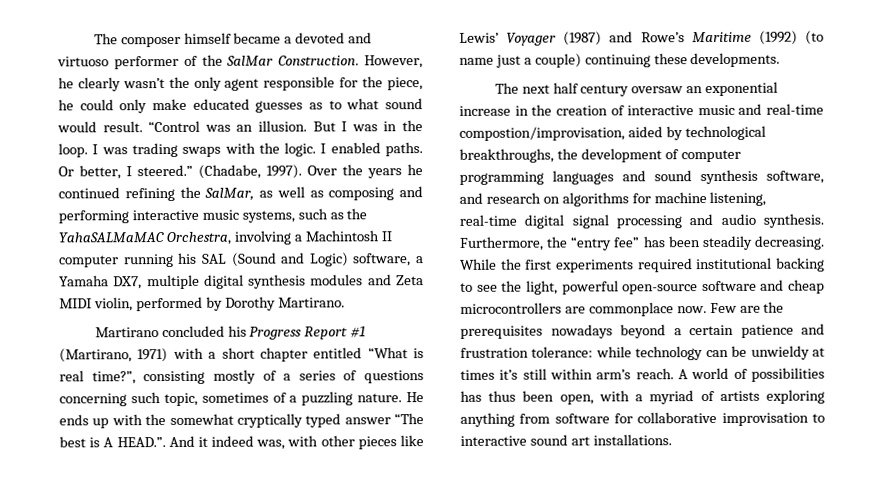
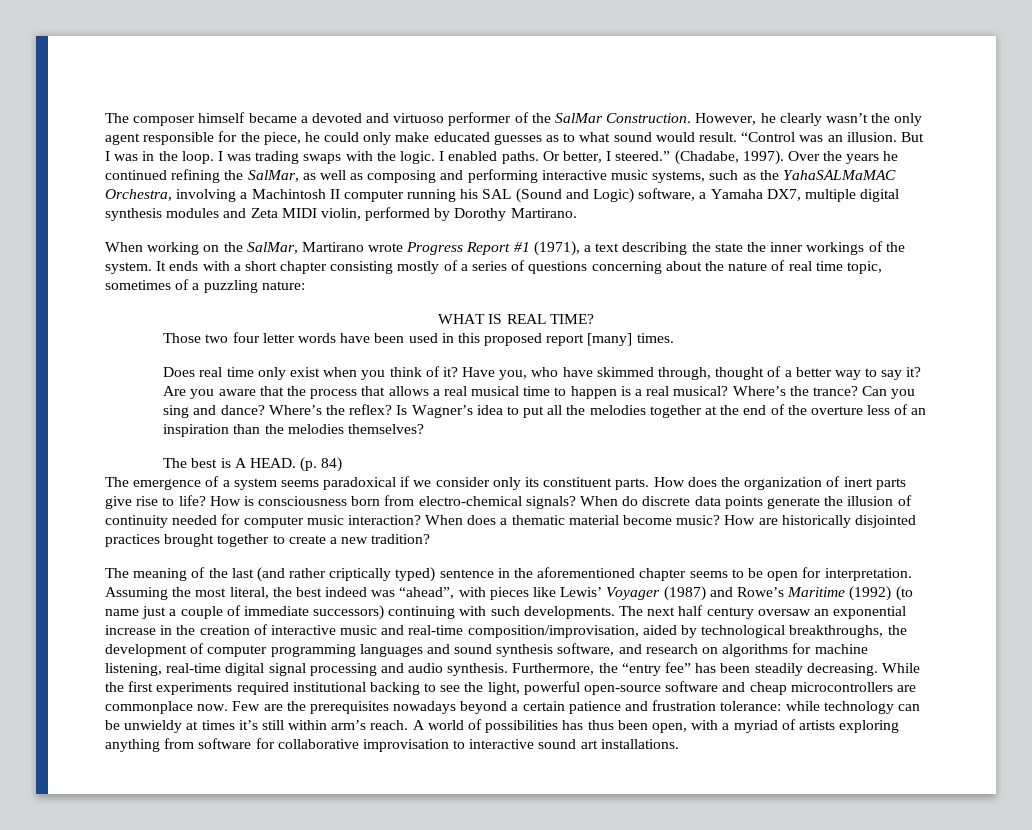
- Martirano concluded his Progress Report #1 (Martirano, 1971) with a short chapter entitled “What is real time?”, consisting mostly of a series of questions concerning such topic, sometimes of a puzzling nature. He ends up with the somewhat cryptically typed answer “The best is A HEAD.”. And it indeed was, with other pieces like Lewis’ Voyager (1987) and Rowe’s Maritime (1992) (to name just a couple) continuing these developments.
- The next half century oversaw an exponential increase in the creation of interactive music and real-time compostion/improvisation, aided by technological breakthroughs, the development of computer programming languages and sound synthesis software, and research on algorithms for machine listening, real-time digital signal processing and audio synthesis.
+ When working on the SalMar, Martirano wrote Progress Report #1 (1971), a text describing the state the inner workings of the system. It ends with a short chapter consisting mostly of a series of questions concerning about the nature of real time topic, sometimes of a puzzling nature:
+ WHAT IS REAL TIME?
+ Those two four letter words have been used in this proposed report [many] times.
+ Does real time only exist when you think of it? Have you, who have skimmed through, thought of a better way to say it? Are you aware that the process that allows a real musical time to happen is a real musical? Where’s the trance? Can you sing and dance? Where’s the reflex? Is Wagner’s idea to put all the melodies together at the end of the overture less of an inspiration than the melodies themselves?
+ The best is A HEAD. (p. 84)
+ The emergence of a system seems paradoxical if we consider only its constituent parts. How does the organization of inert parts give rise to life? How is consciousness born from electro-chemical signals? When do discrete data points generate the illusion of continuity needed for computer music interaction? When does a thematic material become music? How are historically disjointed practices brought together to create a new tradition?
+ The meaning of the last (and rather criptically typed) sentence in the aforementioned chapter seems to be open for interpretation. Assuming the most literal, the best indeed was “ahead”, with pieces like Lewis’ Voyager (1987) and Rowe’s Maritime (1992) (to name just a couple of immediate successors) continuing with such developments. The next half century oversaw an exponential increase in the creation of interactive music and real-time composition/improvisation, aided by technological breakthroughs, the development of computer programming languages and sound synthesis software, and research on algorithms for machine listening, real-time digital signal processing and audio synthesis.

